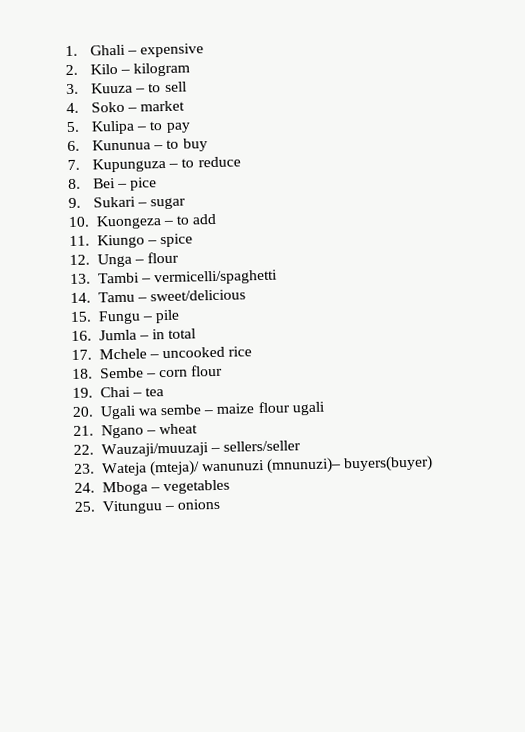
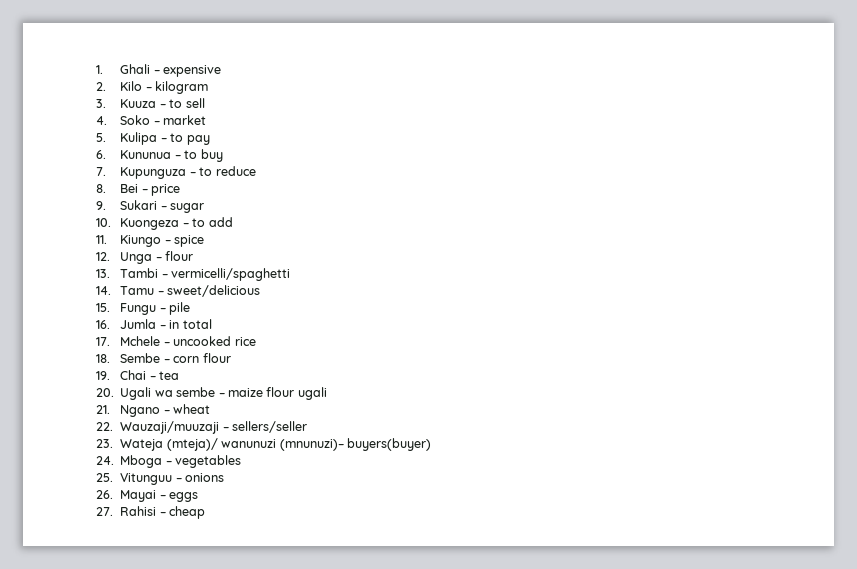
- 8. Bei – pice
+ 8. Bei – price
+ 26. Mayai – eggs
+ 27. Rahisi – cheap

